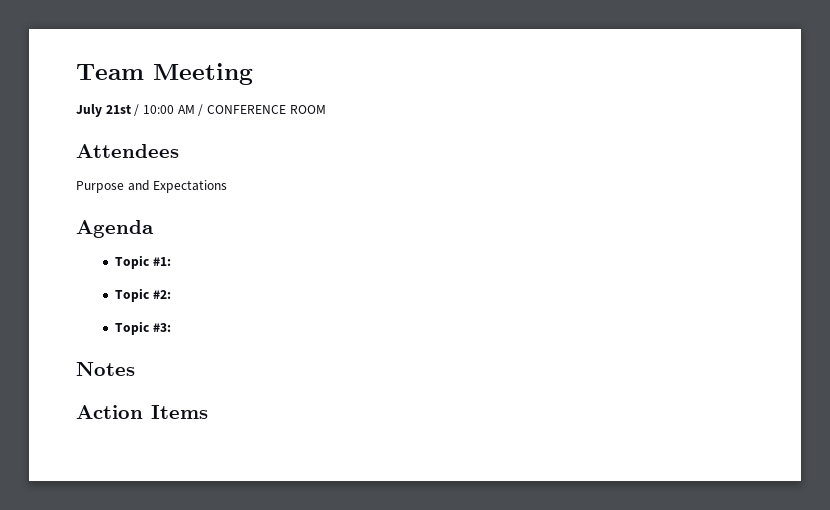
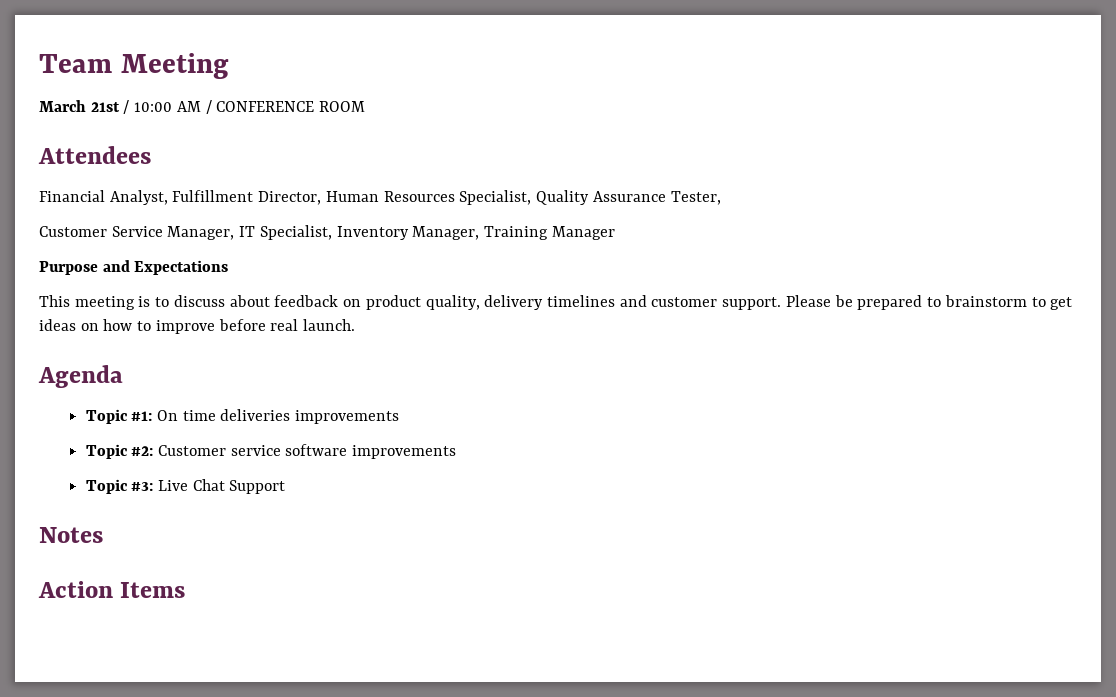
- July 21st / 10:00 AM / CONFERENCE ROOM
+ March 21st / 10:00 AM / CONFERENCE ROOM
+ Financial Analyst, Fulfillment Director, Human Resources Specialist, Quality Assurance Tester,
+ Customer Service Manager, IT Specialist, Inventory Manager, Training Manager
  Purpose and Expectations
+ This meeting is to discuss about feedback on product quality, delivery timelines and customer support. Please be prepared to brainstorm to get ideas on how to improve before real launch.
  Agenda
- Topic #1:
- Topic #2:
+ Topic #1: On time deliveries improvements
+ Topic #2: Customer service software improvements
- Topic #3:
+ Topic #3: Live Chat Support

